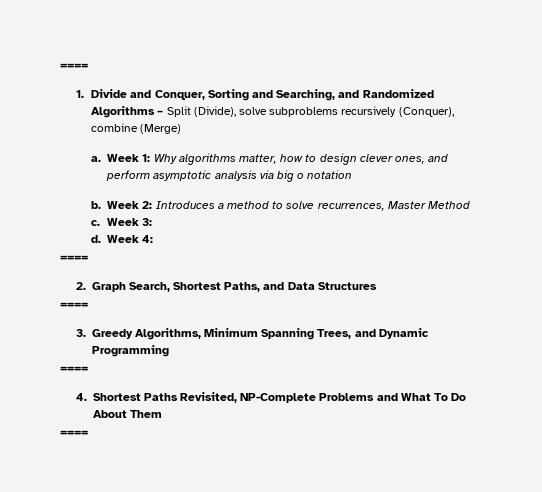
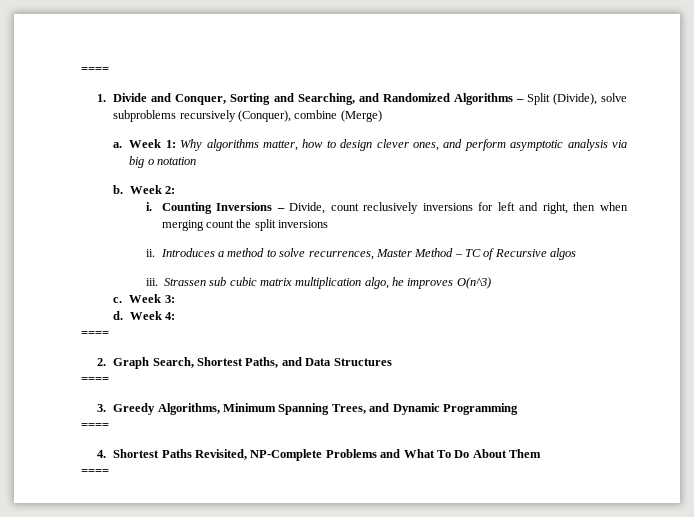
- Week 2: Introduces a method to solve recurrences, Master Method
+ Week 2:
+ i. Counting Inversions – Divide, count reclusively inversions for left and right, then when merging count the split inversions
+ ii. Introduces a method to solve recurrences, Master Method – TC of Recursive algos
+ iii. Strassen sub cubic matrix multiplication algo, he improves O(n^3)

